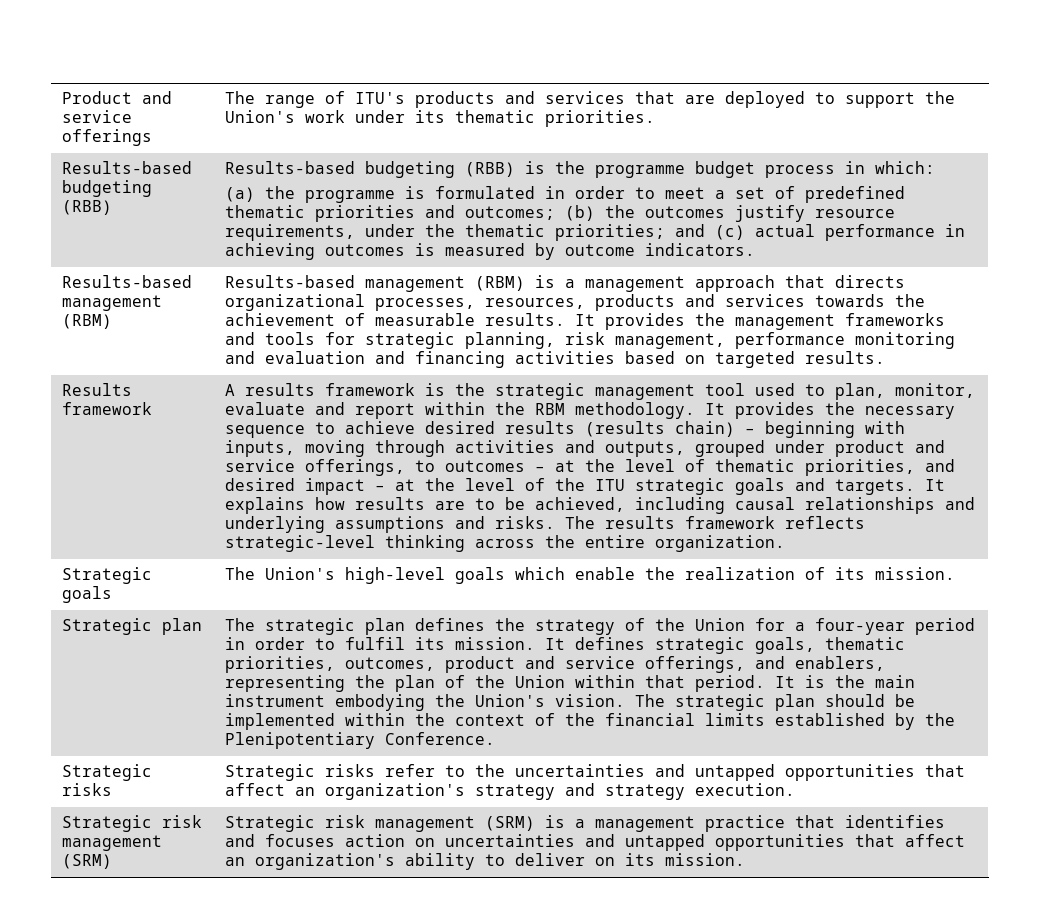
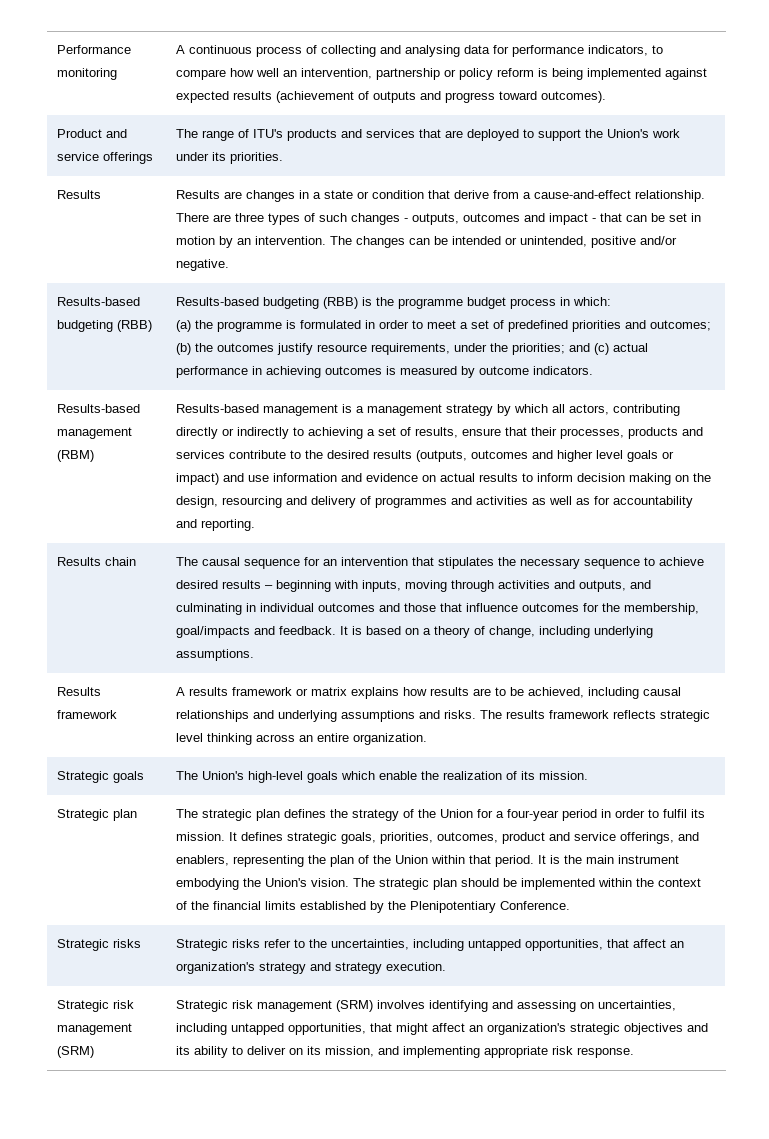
+ Performance monitoring | A continuous process of collecting and analysing data for performance indicators, to compare how well an intervention, partnership or policy reform is being implemented against expected results (achievement of outputs and progress toward outcomes).
- Product and service offerings | The range of ITU's products and services that are deployed to support the Union's work under its thematic priorities.
+ Product and service offerings | The range of ITU's products and services that are deployed to support the Union's work under its priorities.
+ Results | Results are changes in a state or condition that derive from a cause-and-effect relationship. There are three types of such changes - outputs, outcomes and impact - that can be set in motion by an intervention. The changes can be intended or unintended, positive and/or negative.
- (a) the programme is formulated in order to meet a set of predefined thematic priorities and outcomes; (b) the outcomes justify resource requirements, under the thematic priorities; and (c) actual performance in achieving outcomes is measured by outcome indicators.
+ (a) the programme is formulated in order to meet a set of predefined priorities and outcomes; (b) the outcomes justify resource requirements, under the priorities; and (c) actual performance in achieving outcomes is measured by outcome indicators.
- Results-based management (RBM) is a management approach that directs organizational processes, resources, products and services towards the achievement of measurable results. It provides the management frameworks and tools for strategic planning, risk management, performance monitoring and evaluation and financing activities based on targeted results.
- Results framework | A results framework is the strategic management tool used to plan, monitor, evaluate and report within the RBM methodology. It provides the necessary sequence to achieve desired results (results chain) – beginning with inputs, moving through activities and outputs, grouped under product and service offerings, to outcomes – at the level of thematic priorities, and desired impact – at the level of the ITU strategic goals and targets. It explains how results are to be achieved, including causal relationships and underlying assumptions and risks. The results framework reflects strategic-level thinking across the entire organization.
+ Results-based management is a management strategy by which all actors, contributing directly or indirectly to achieving a set of results, ensure that their processes, products and services contribute to the desired results (outputs, outcomes and higher level goals or impact) and use information and evidence on actual results to inform decision making on the design, resourcing and delivery of programmes and activities as well as for accountability and reporting.
+ Results chain | The causal sequence for an intervention that stipulates the necessary sequence to achieve desired results – beginning with inputs, moving through activities and outputs, and culminating in individual outcomes and those that influence outcomes for the membership, goal/impacts and feedback. It is based on a theory of change, including underlying assumptions.
+ Results framework | A results framework or matrix explains how results are to be achieved, including causal relationships and underlying assumptions and risks. The results framework reflects strategic level thinking across an entire organization.
- It defines strategic goals, thematic priorities, outcomes, product and service offerings, and enablers, representing the plan of the Union within that period.
+ It defines strategic goals, priorities, outcomes, product and service offerings, and enablers, representing the plan of the Union within that period.
- Strategic risks | Strategic risks refer to the uncertainties and untapped opportunities that affect an organization's strategy and strategy execution.
+ Strategic risks | Strategic risks refer to the uncertainties, including untapped opportunities, that affect an organization's strategy and strategy execution.
- Strategic risk management (SRM) | Strategic risk management (SRM) is a management practice that identifies and focuses action on uncertainties and untapped opportunities that affect an organization's ability to deliver on its mission.
+ Strategic risk management (SRM) | Strategic risk management (SRM) involves identifying and assessing on uncertainties, including untapped opportunities, that might affect an organization's strategic objectives and its ability to deliver on its mission, and implementing appropriate risk response.

